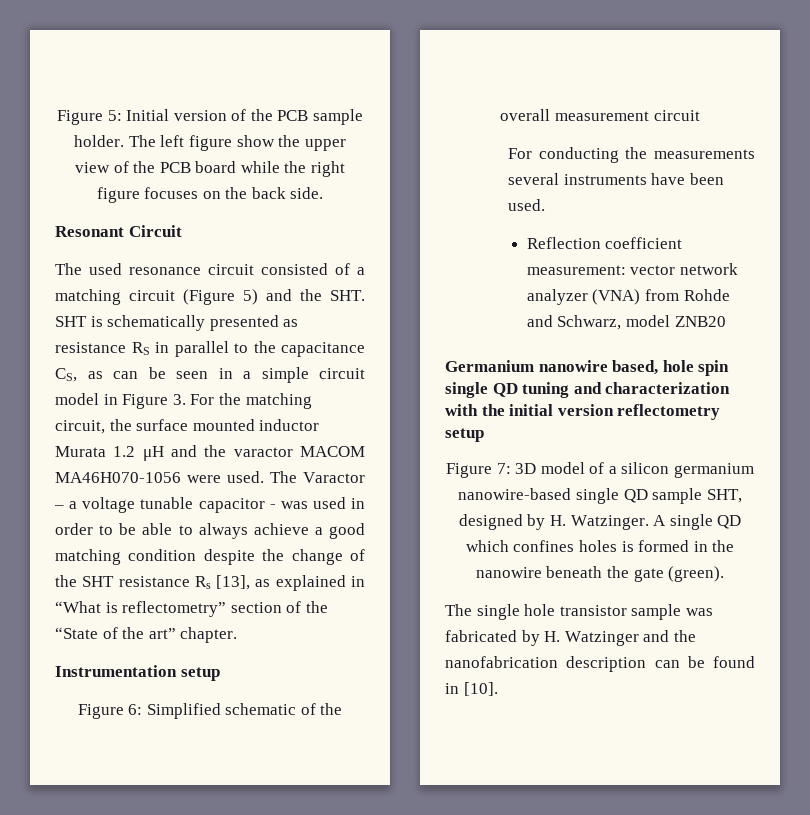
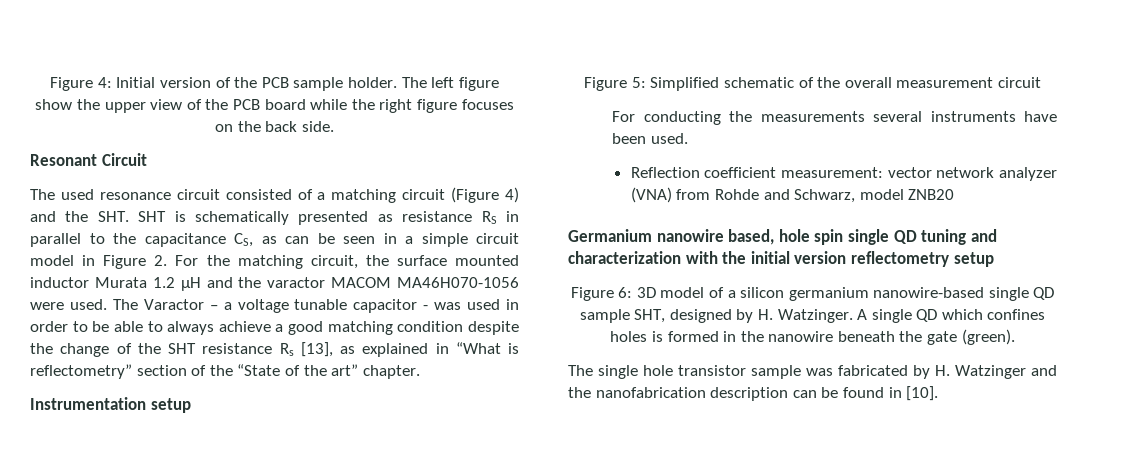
- Figure 5: Initial version of the PCB sample holder.
+ Figure 4: Initial version of the PCB sample holder.
- The used resonance circuit consisted of a matching circuit (Figure 5) and the SHT. SHT is schematically presented as resistance RS in parallel to the capacitance CS, as can be seen in a simple circuit model in Figure 3. For the matching circuit, the surface mounted inductor Murata 1.2 μH and the varactor MACOM MA46H070-1056 were used.
+ The used resonance circuit consisted of a matching circuit (Figure 4) and the SHT. SHT is schematically presented as resistance RS in parallel to the capacitance CS, as can be seen in a simple circuit model in Figure 2. For the matching circuit, the surface mounted inductor Murata 1.2 μH and the varactor MACOM MA46H070-1056 were used.
- Figure 6: Simplified schematic of the overall measurement circuit
+ Figure 5: Simplified schematic of the overall measurement circuit
- Figure 7: 3D model of a silicon germanium nanowire-based single QD sample SHT, designed by H. Watzinger.
+ Figure 6: 3D model of a silicon germanium nanowire-based single QD sample SHT, designed by H. Watzinger.

